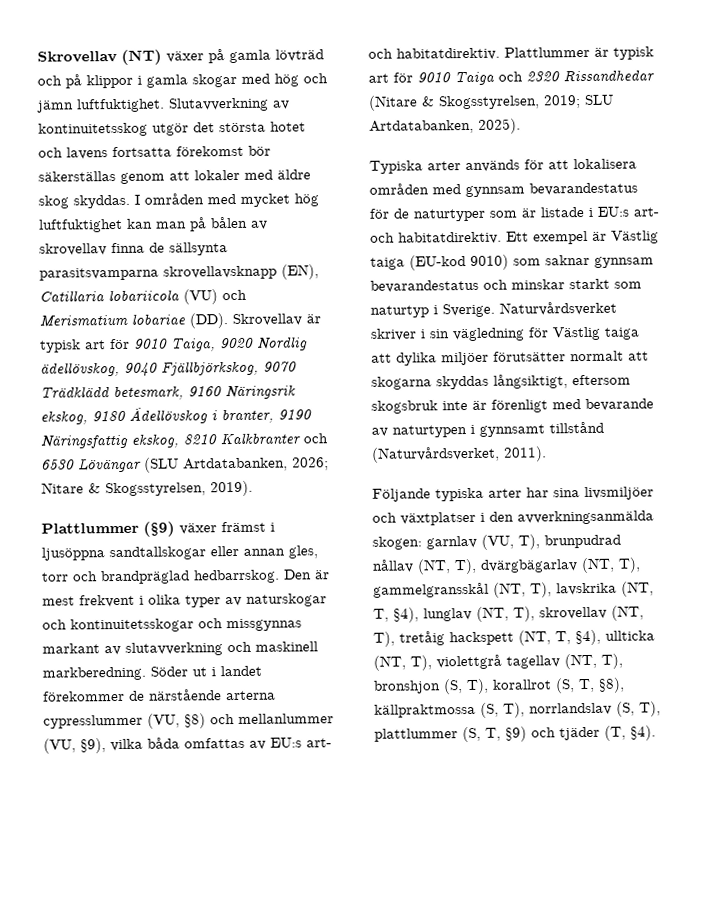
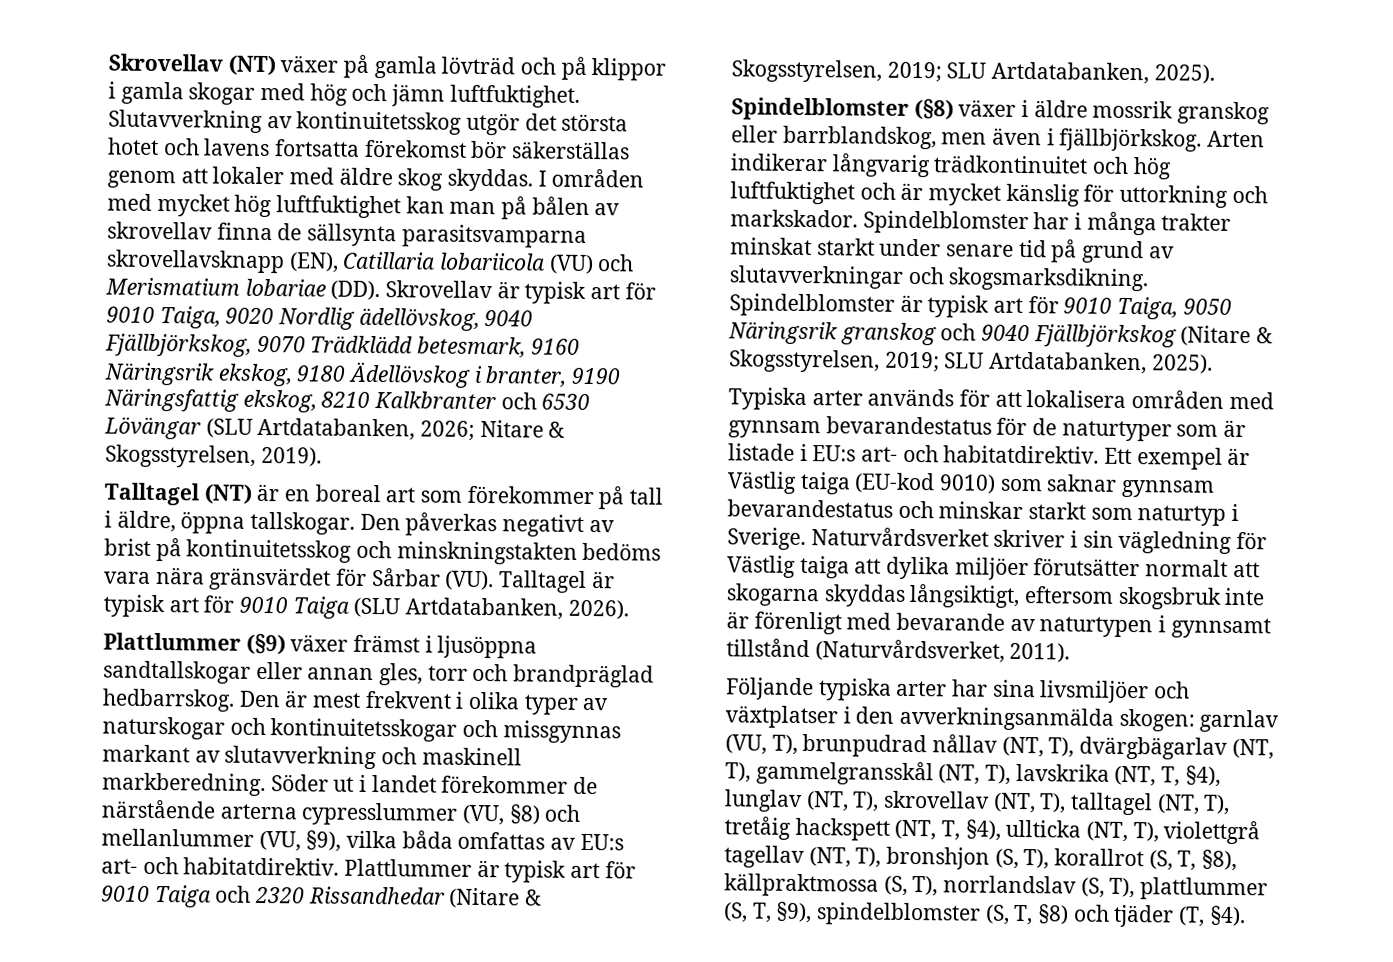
+ Talltagel (NT) är en boreal art som förekommer på tall i äldre, öppna tallskogar. Den påverkas negativt av brist på kontinuitetsskog och minskningstakten bedöms vara nära gränsvärdet för Sårbar (VU). Talltagel är typisk art för 9010 Taiga (SLU Artdatabanken, 2026).
+ Spindelblomster (§8) växer i äldre mossrik granskog eller barrblandskog, men även i fjällbjörkskog. Arten indikerar långvarig trädkontinuitet och hög luftfuktighet och är mycket känslig för uttorkning och markskador. Spindelblomster har i många trakter minskat starkt under senare tid på grund av slutavverkningar och skogsmarksdikning. Spindelblomster är typisk art för 9010 Taiga, 9050 Näringsrik granskog och 9040 Fjällbjörkskog (Nitare & Skogsstyrelsen, 2019; SLU Artdatabanken, 2025).
- garnlav (VU, T), brunpudrad nållav (NT, T), dvärgbägarlav (NT, T), gammelgransskål (NT, T), lavskrika (NT, T, §4), lunglav (NT, T), skrovellav (NT, T), tretåig hackspett (NT, T, §4), ullticka (NT, T), violettgrå tagellav (NT, T), bronshjon (S, T), korallrot (S, T, §8), källpraktmossa (S, T), norrlandslav (S, T), plattlummer (S, T, §9) och tjäder (T, §4).
+ garnlav (VU, T), brunpudrad nållav (NT, T), dvärgbägarlav (NT, T), gammelgransskål (NT, T), lavskrika (NT, T, §4), lunglav (NT, T), skrovellav (NT, T), talltagel (NT, T), tretåig hackspett (NT, T, §4), ullticka (NT, T), violettgrå tagellav (NT, T), bronshjon (S, T), korallrot (S, T, §8), källpraktmossa (S, T), norrlandslav (S, T), plattlummer (S, T, §9), spindelblomster (S, T, §8) och tjäder (T, §4).

